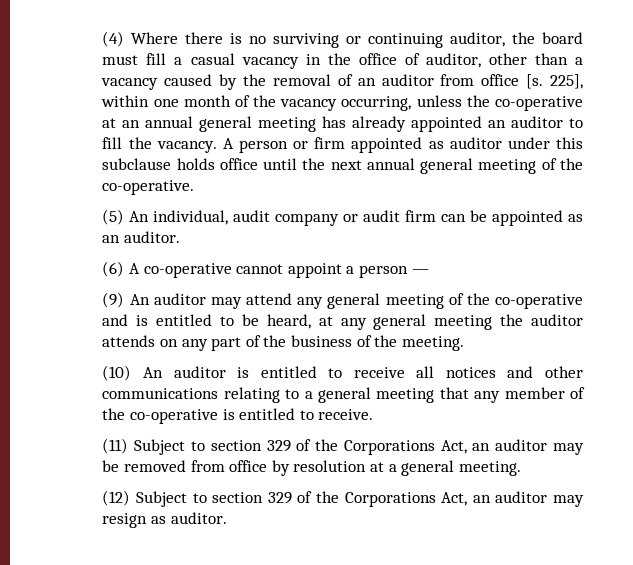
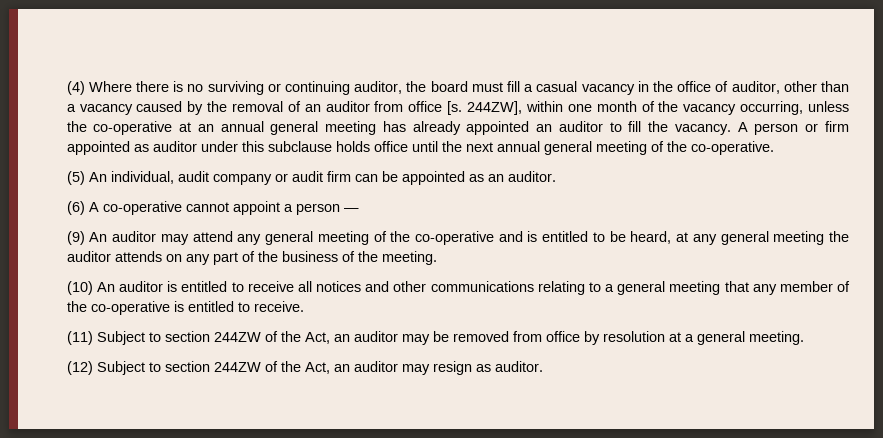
- 225], within one month of the vacancy occurring, unless the co-operative at an annual general meeting has already appointed an auditor to fill the vacancy.
+ 244ZW], within one month of the vacancy occurring, unless the co-operative at an annual general meeting has already appointed an auditor to fill the vacancy.
- (11) Subject to section 329 of the Corporations Act, an auditor may be removed from office by resolution at a general meeting.
+ (11) Subject to section 244ZW of the Act, an auditor may be removed from office by resolution at a general meeting.
- (12) Subject to section 329 of the Corporations Act, an auditor may resign as auditor.
+ (12) Subject to section 244ZW of the Act, an auditor may resign as auditor.

